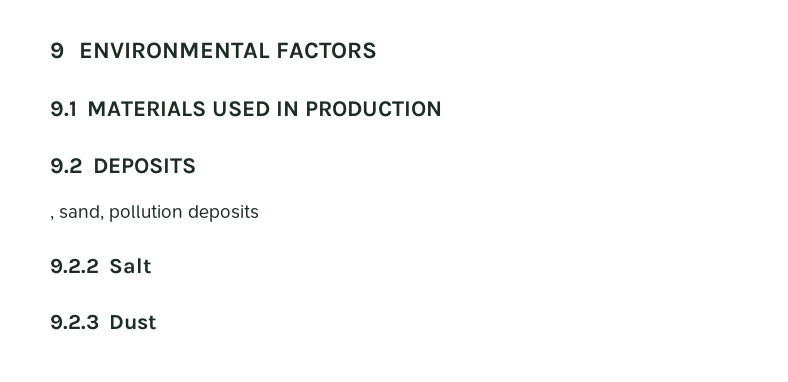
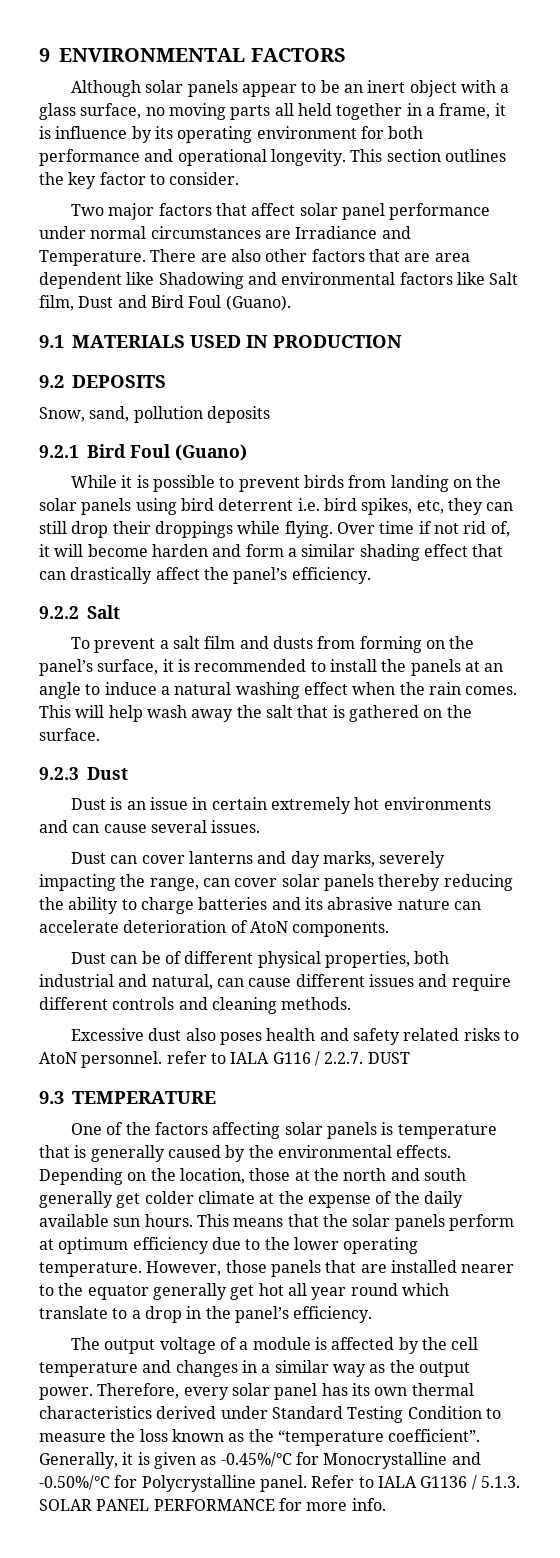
+ Although solar panels appear to be an inert object with a glass surface, no moving parts all held together in a frame, it is influence by its operating environment for both performance and operational longevity. This section outlines the key factor to consider.
+ Two major factors that affect solar panel performance under normal circumstances are Irradiance and Temperature. There are also other factors that are area dependent like Shadowing and environmental factors like Salt film, Dust and Bird Foul (Guano).
- , sand, pollution deposits
+ Snow, sand, pollution deposits
+ 9.2.1 Bird Foul (Guano)
+ While it is possible to prevent birds from landing on the solar panels using bird deterrent i.e. bird spikes, etc, they can still drop their droppings while flying. Over time if not rid of, it will become harden and form a similar shading effect that can drastically affect the panel’s efficiency.
  9.2.2 Salt
+ To prevent a salt film and dusts from forming on the panel’s surface, it is recommended to install the panels at an angle to induce a natural washing effect when the rain comes. This will help wash away the salt that is gathered on the surface.
  9.2.3 Dust
+ Dust is an issue in certain extremely hot environments and can cause several issues.
+ Dust can cover lanterns and day marks, severely impacting the range, can cover solar panels thereby reducing the ability to charge batteries and its abrasive nature can accelerate deterioration of AtoN components.
+ Dust can be of different physical properties, both industrial and natural, can cause different issues and require different controls and cleaning methods.
+ Excessive dust also poses health and safety related risks to AtoN personnel. refer to IALA G116 / 2.2.7. DUST
+ 9.3 TEMPERATURE
+ One of the factors affecting solar panels is temperature that is generally caused by the environmental effects. Depending on the location, those at the north and south generally get colder climate at the expense of the daily available sun hours. This means that the solar panels perform at optimum efficiency due to the lower operating temperature. However, those panels that are installed nearer to the equator generally get hot all year round which translate to a drop in the panel’s efficiency.
+ The output voltage of a module is affected by the cell temperature and changes in a similar way as the output power. Therefore, every solar panel has its own thermal characteristics derived under Standard Testing Condition to measure the loss known as the “temperature coefficient”. Generally, it is given as -0.45%/°C for Monocrystalline and -0.50%/°C for Polycrystalline panel. Refer to IALA G1136 / 5.1.3. SOLAR PANEL PERFORMANCE for more info.

